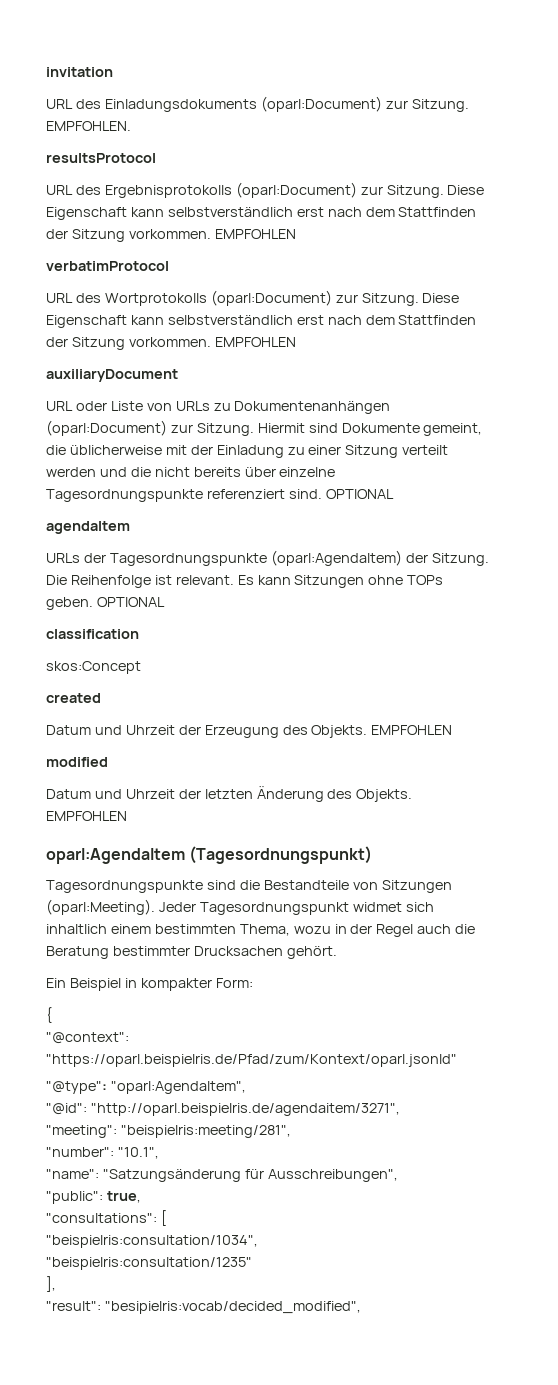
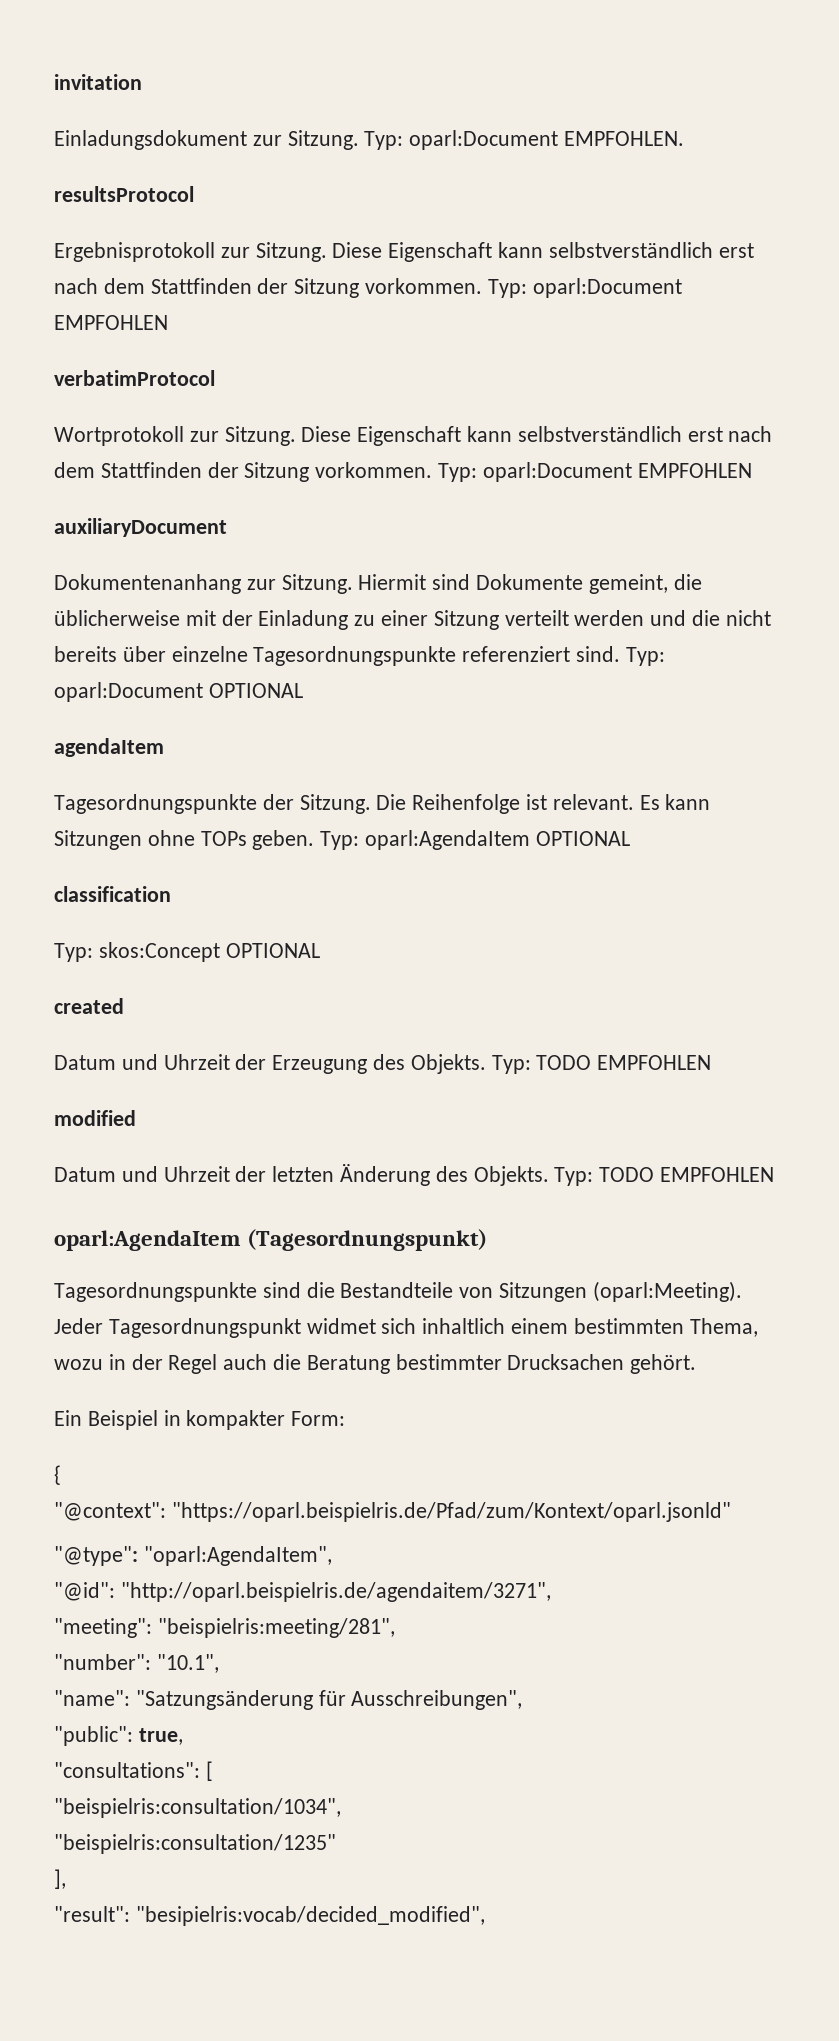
- URL des Einladungsdokuments (oparl:Document) zur Sitzung. EMPFOHLEN.
+ Einladungsdokument zur Sitzung. Typ: oparl:Document EMPFOHLEN.
  resultsProtocol
- URL des Ergebnisprotokolls (oparl:Document) zur Sitzung. Diese Eigenschaft kann selbstverständlich erst nach dem Stattfinden der Sitzung vorkommen. EMPFOHLEN
+ Ergebnisprotokoll zur Sitzung. Diese Eigenschaft kann selbstverständlich erst nach dem Stattfinden der Sitzung vorkommen. Typ: oparl:Document EMPFOHLEN
- URL des Wortprotokolls (oparl:Document) zur Sitzung. Diese Eigenschaft kann selbstverständlich erst nach dem Stattfinden der Sitzung vorkommen. EMPFOHLEN
+ Wortprotokoll zur Sitzung. Diese Eigenschaft kann selbstverständlich erst nach dem Stattfinden der Sitzung vorkommen. Typ: oparl:Document EMPFOHLEN
- URL oder Liste von URLs zu Dokumentenanhängen (oparl:Document) zur Sitzung.
+ Dokumentenanhang zur Sitzung.
- Hiermit sind Dokumente gemeint, die üblicherweise mit der Einladung zu einer Sitzung verteilt werden und die nicht bereits über einzelne Tagesordnungspunkte referenziert sind. OPTIONAL
+ Hiermit sind Dokumente gemeint, die üblicherweise mit der Einladung zu einer Sitzung verteilt werden und die nicht bereits über einzelne Tagesordnungspunkte referenziert sind. Typ: oparl:Document OPTIONAL
- URLs der Tagesordnungspunkte (oparl:AgendaItem) der Sitzung.
+ Tagesordnungspunkte der Sitzung.
- Es kann Sitzungen ohne TOPs geben. OPTIONAL
+ Es kann Sitzungen ohne TOPs geben. Typ: oparl:AgendaItem OPTIONAL
- skos:Concept
+ Typ: skos:Concept OPTIONAL
- Datum und Uhrzeit der Erzeugung des Objekts. EMPFOHLEN
+ Datum und Uhrzeit der Erzeugung des Objekts. Typ: TODO EMPFOHLEN
- Datum und Uhrzeit der letzten Änderung des Objekts. EMPFOHLEN
+ Datum und Uhrzeit der letzten Änderung des Objekts. Typ: TODO EMPFOHLEN

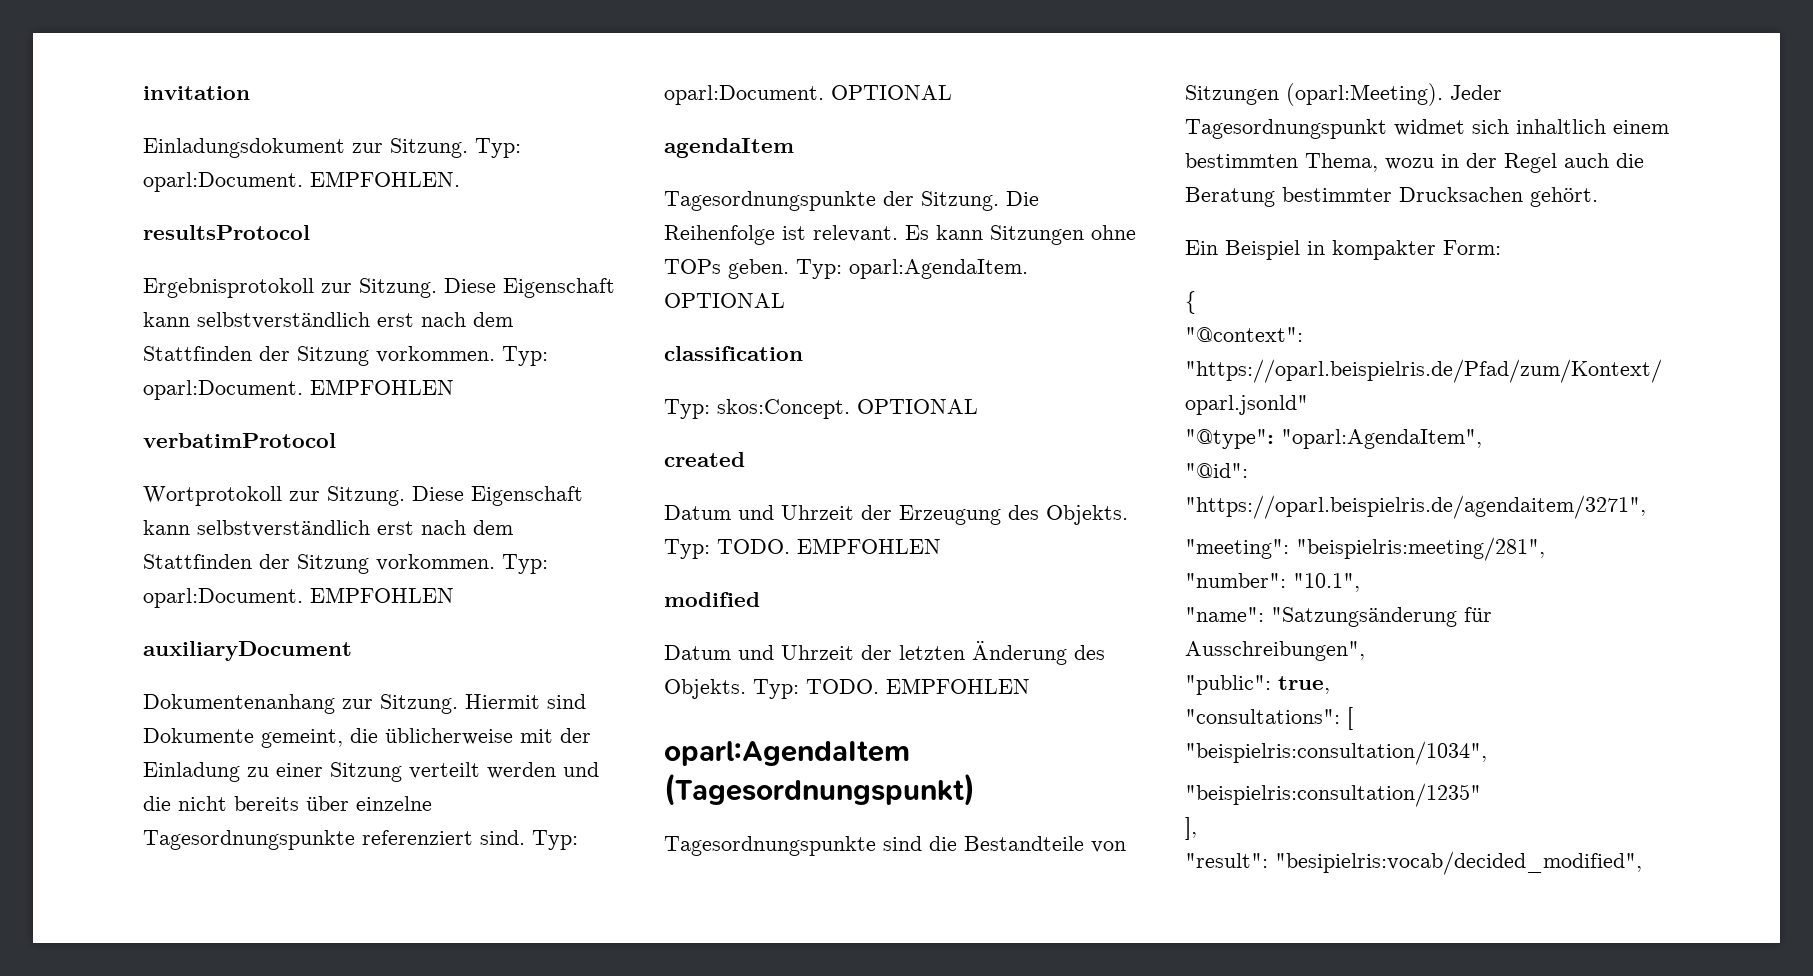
- Typ: oparl:Document EMPFOHLEN.
+ Typ: oparl:Document. EMPFOHLEN.
- Ergebnisprotokoll zur Sitzung. Diese Eigenschaft kann selbstverständlich erst nach dem Stattfinden der Sitzung vorkommen. Typ: oparl:Document EMPFOHLEN
+ Ergebnisprotokoll zur Sitzung. Diese Eigenschaft kann selbstverständlich erst nach dem Stattfinden der Sitzung vorkommen. Typ: oparl:Document. EMPFOHLEN
- Wortprotokoll zur Sitzung. Diese Eigenschaft kann selbstverständlich erst nach dem Stattfinden der Sitzung vorkommen. Typ: oparl:Document EMPFOHLEN
+ Wortprotokoll zur Sitzung. Diese Eigenschaft kann selbstverständlich erst nach dem Stattfinden der Sitzung vorkommen. Typ: oparl:Document. EMPFOHLEN
- Typ: oparl:Document OPTIONAL
+ Typ: oparl:Document. OPTIONAL
- Typ: oparl:AgendaItem OPTIONAL
+ Typ: oparl:AgendaItem. OPTIONAL
- Typ: skos:Concept OPTIONAL
+ Typ: skos:Concept. OPTIONAL
- Datum und Uhrzeit der Erzeugung des Objekts. Typ: TODO EMPFOHLEN
+ Datum und Uhrzeit der Erzeugung des Objekts. Typ: TODO. EMPFOHLEN
- Datum und Uhrzeit der letzten Änderung des Objekts. Typ: TODO EMPFOHLEN
+ Datum und Uhrzeit der letzten Änderung des Objekts. Typ: TODO. EMPFOHLEN
- "@id": "http://oparl.beispielris.de/agendaitem/3271",
+ "@id": "https://oparl.beispielris.de/agendaitem/3271",

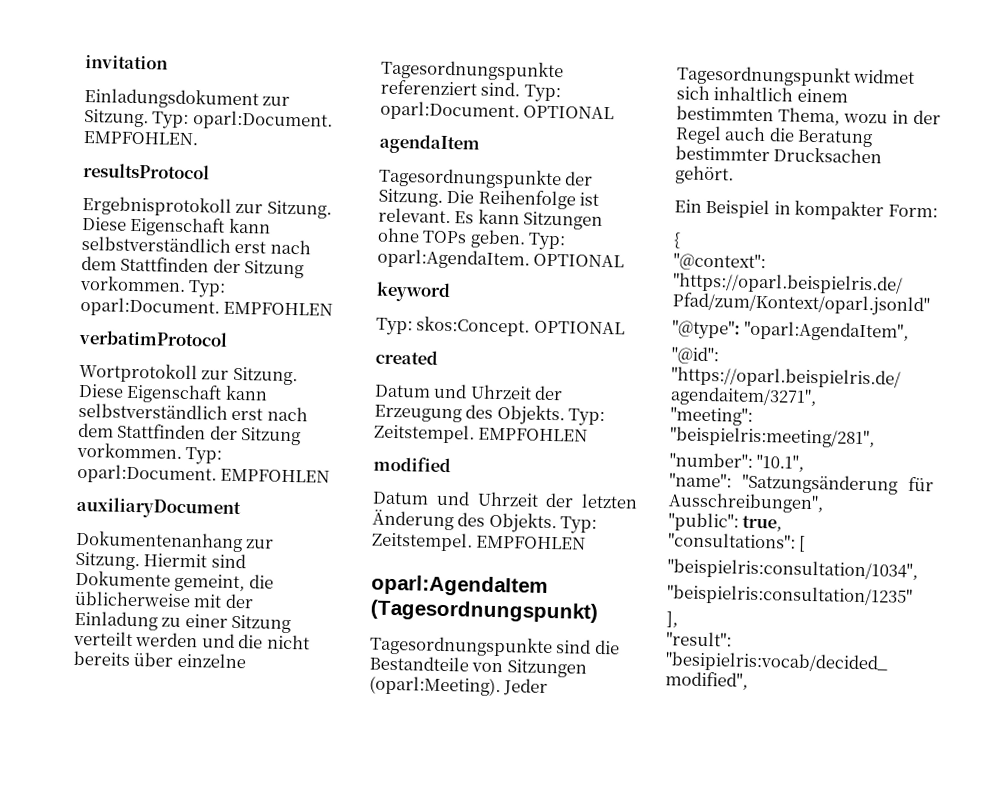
- classification
+ keyword
- Datum und Uhrzeit der Erzeugung des Objekts. Typ: TODO.
+ Datum und Uhrzeit der Erzeugung des Objekts. Typ: Zeitstempel.
- Datum und Uhrzeit der letzten Änderung des Objekts. Typ: TODO.
+ Datum und Uhrzeit der letzten Änderung des Objekts. Typ: Zeitstempel.

